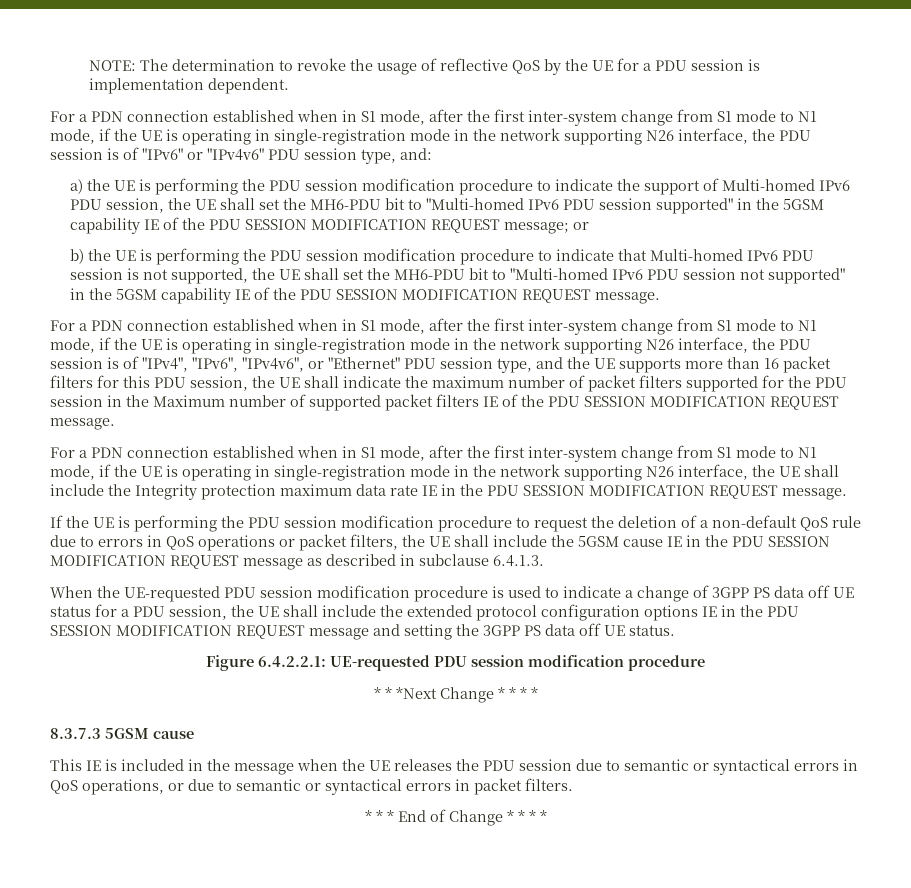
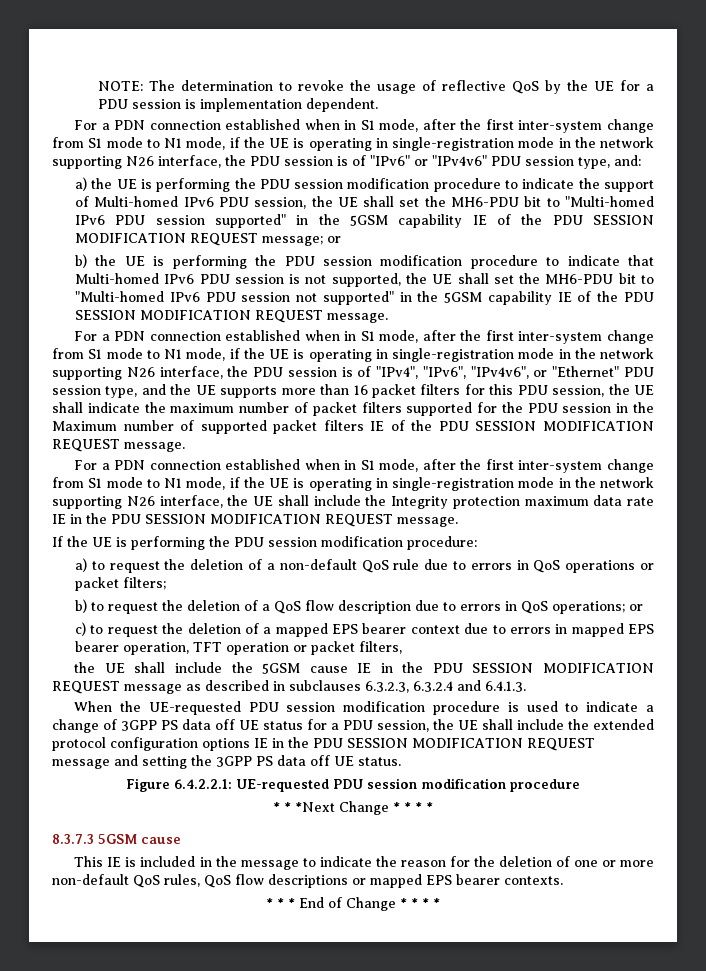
- If the UE is performing the PDU session modification procedure to request the deletion of a non-default QoS rule due to errors in QoS operations or packet filters, the UE shall include the 5GSM cause IE in the PDU SESSION MODIFICATION REQUEST message as described in subclause 6.4.1.3.
+ If the UE is performing the PDU session modification procedure:
+ a) to request the deletion of a non-default QoS rule due to errors in QoS operations or packet filters;
+ b) to request the deletion of a QoS flow description due to errors in QoS operations; or
+ c) to request the deletion of a mapped EPS bearer context due to errors in mapped EPS bearer operation, TFT operation or packet filters,
+ the UE shall include the 5GSM cause IE in the PDU SESSION MODIFICATION REQUEST message as described in subclauses 6.3.2.3, 6.3.2.4 and 6.4.1.3.
- This IE is included in the message when the UE releases the PDU session due to semantic or syntactical errors in QoS operations, or due to semantic or syntactical errors in packet filters.
+ This IE is included in the message to indicate the reason for the deletion of one or more non-default QoS rules, QoS flow descriptions or mapped EPS bearer contexts.

